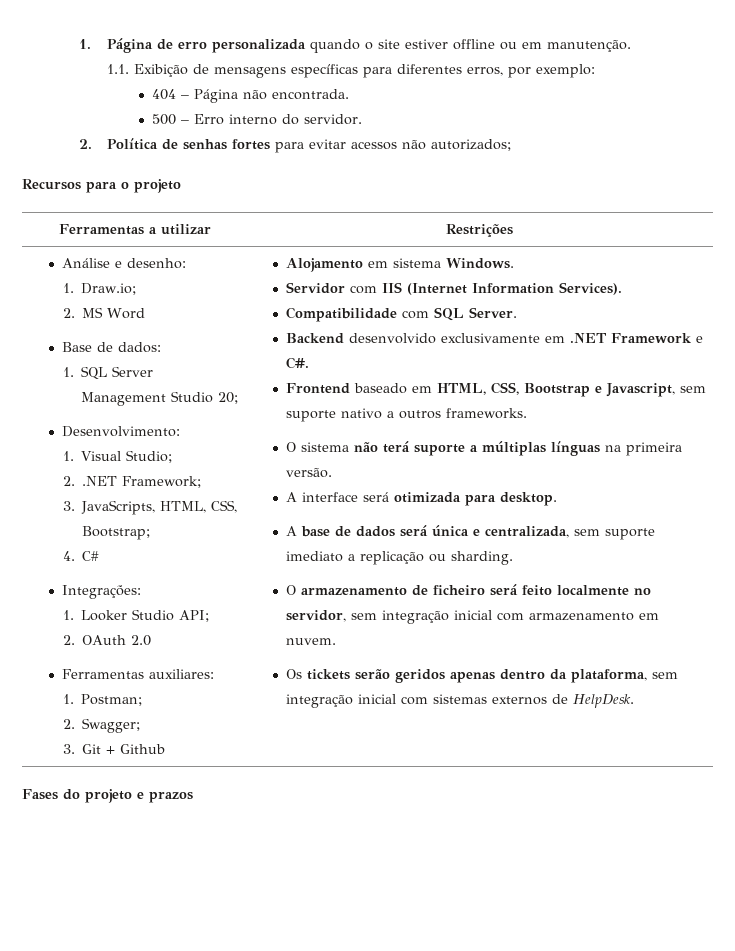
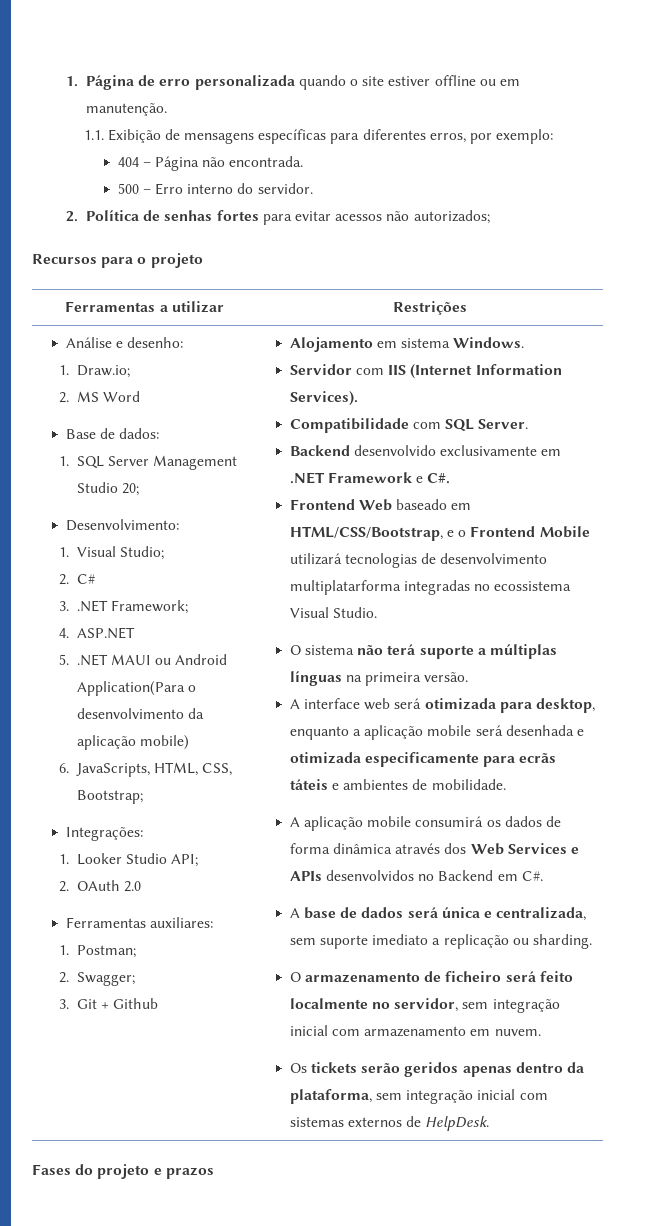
- 2. .NET Framework;
+ 2. C#
+ 3. .NET Framework;
- 3. JavaScripts, HTML, CSS, Bootstrap;
+ 4. ASP.NET
+ 5. .NET MAUI ou Android Application(Para o desenvolvimento da aplicação mobile)
+ 6. JavaScripts, HTML, CSS, Bootstrap;
- 4. C#
- Frontend baseado em HTML, CSS, Bootstrap e Javascript, sem suporte nativo a outros frameworks.
+ Frontend Web baseado em HTML/CSS/Bootstrap, e o Frontend Mobile utilizará tecnologias de desenvolvimento multiplatarforma integradas no ecossistema Visual Studio.
- A interface será otimizada para desktop.
+ A interface web será otimizada para desktop, enquanto a aplicação mobile será desenhada e otimizada especificamente para ecrãs táteis e ambientes de mobilidade.
+ A aplicação mobile consumirá os dados de forma dinâmica através dos Web Services e APIs desenvolvidos no Backend em C#.

